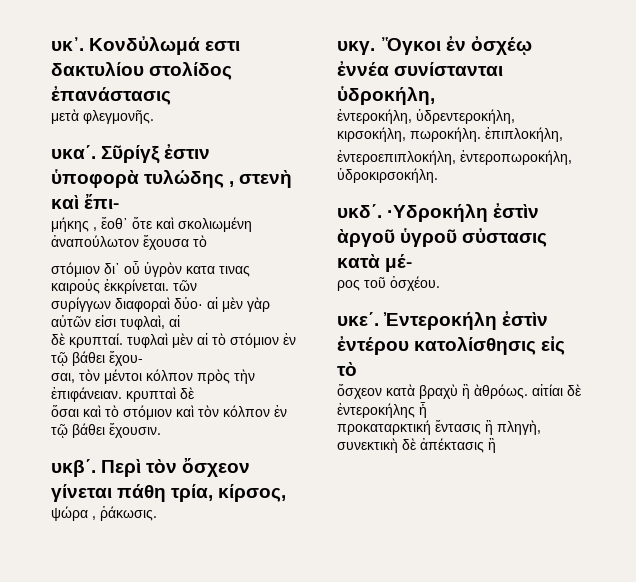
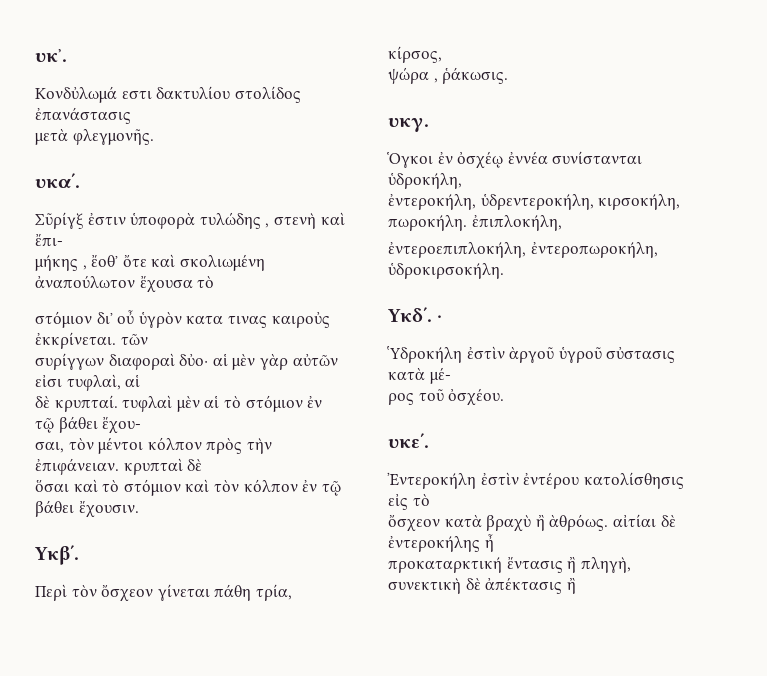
- υκ᾽. Κονδὐλωμά εστι δακτυλίου στολίδος ἐπανάστασις
+ υκ᾽.
+ Κονδὐλωμά εστι δακτυλίου στολίδος ἐπανάστασις
- υκα΄. Σῦρίγξ ἐστιν ὑποφορὰ τυλώδης , στενὴ καὶ ἔπι-
+ υκα΄.
+ Σῦρίγξ ἐστιν ὑποφορὰ τυλώδης , στενὴ καὶ ἔπι-
- υκβ΄. Περὶ τὸν ὄσχεον γίνεται πάθη τρία, κίρσος,
+ Υκβ΄.
+ Περὶ τὸν ὄσχεον γίνεται πάθη τρία, κίρσος,
- υκγ. ᾽Ὁγκοι ἐν ὀσχέῳ ἐννέα συνίστανται ὑδροκήλη,
+ υκγ.
+ Ὁγκοι ἐν ὀσχέῳ ἐννέα συνίστανται ὑδροκήλη,
- υκδ΄. ·Υδροκήλη ἐστὶν ὰργοῦ ὑγροῦ σὐστασις κατὰ μέ-
+ Υκδ΄. ·
+ Ὑδροκήλη ἐστὶν ὰργοῦ ὑγροῦ σὐστασις κατὰ μέ-
- υκε΄. Ἐντεροκήλη ἐστὶν ἐντέρου κατολίσθησις εἰς τὸ
+ υκε΄.
+ Ἐντεροκήλη ἐστὶν ἐντέρου κατολίσθησις εἰς τὸ

